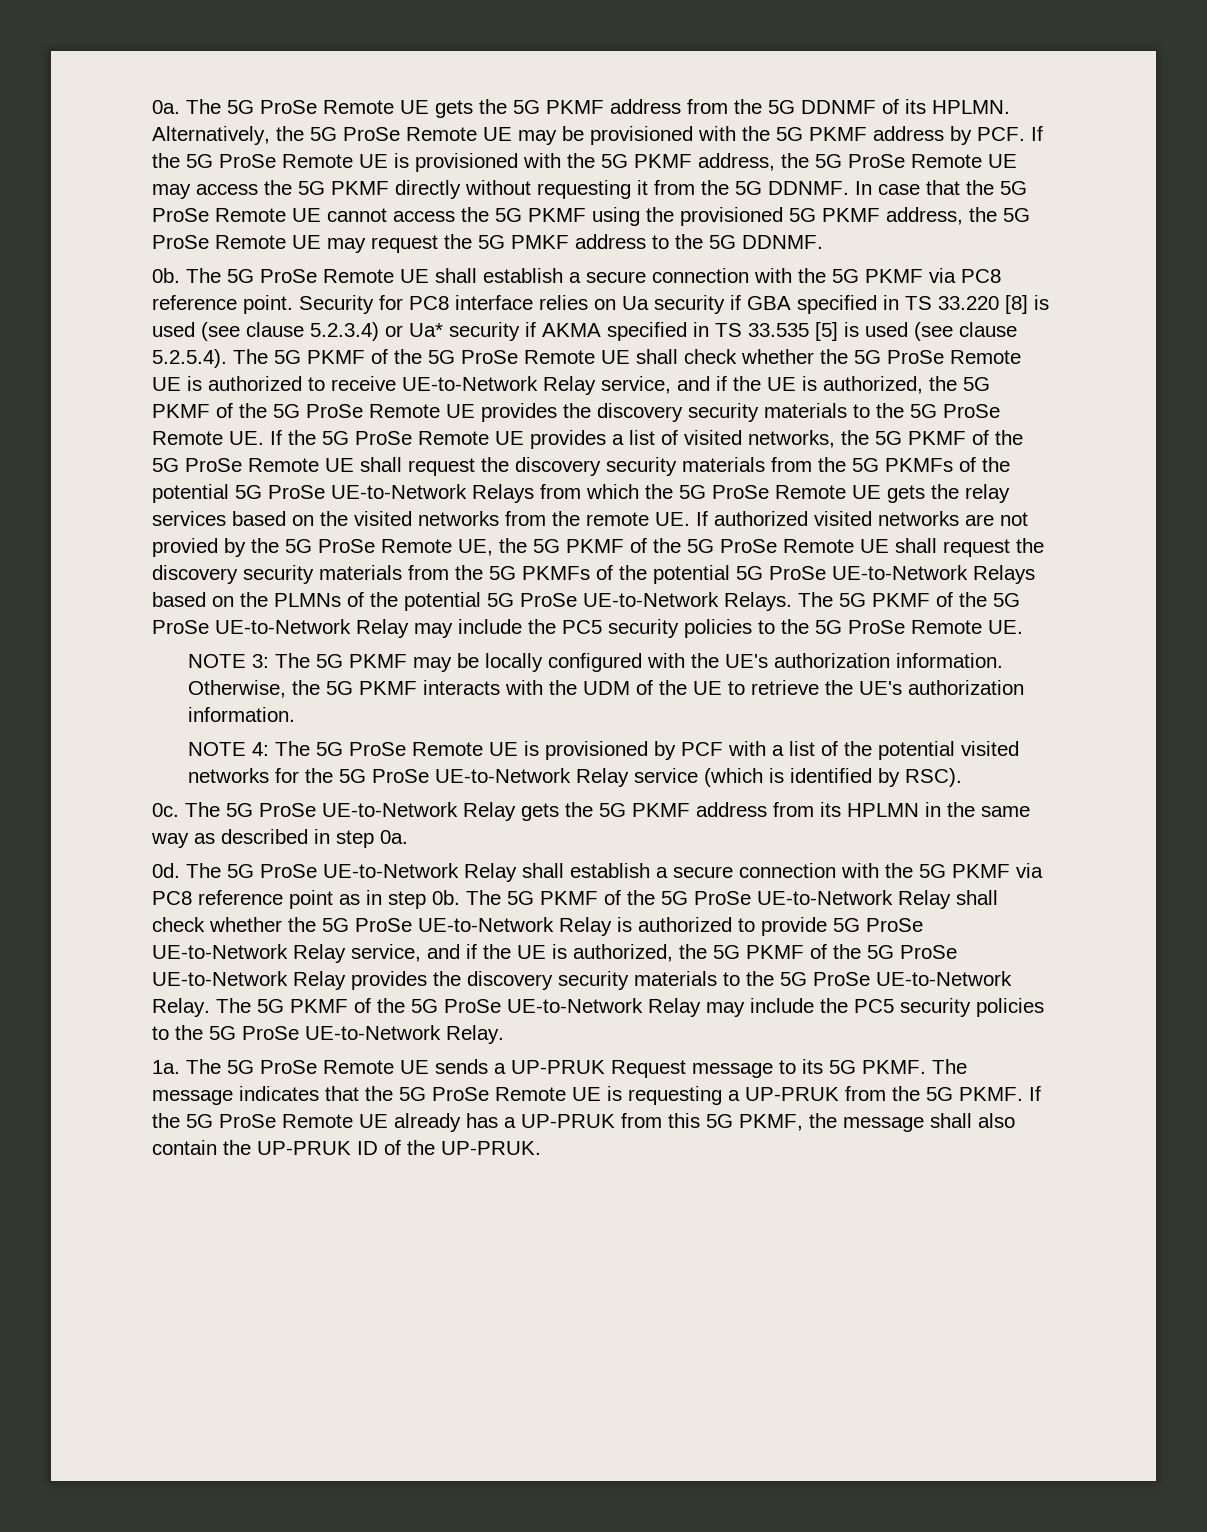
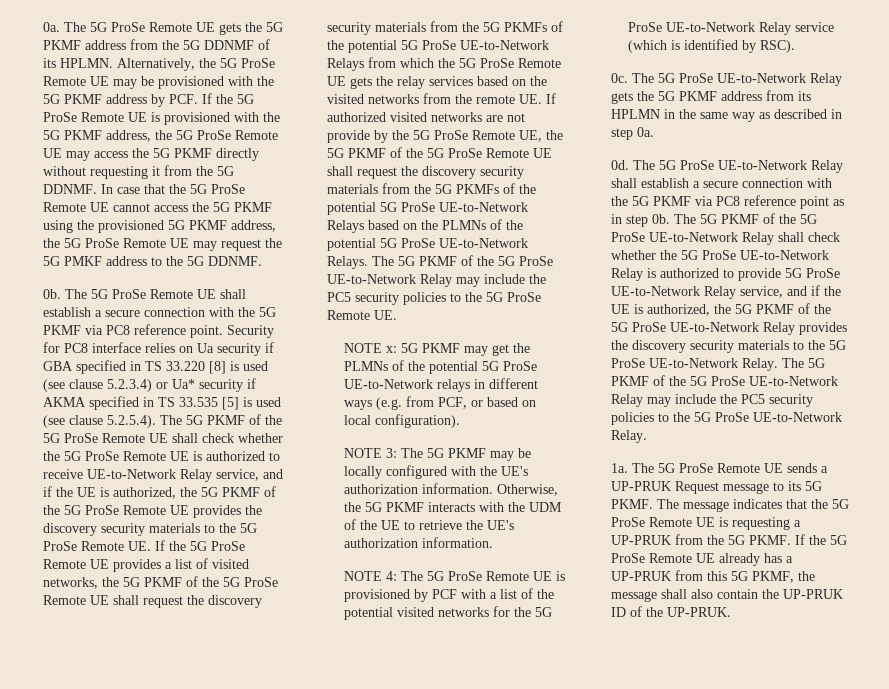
- Security for PC8 interface relies on Ua security if GBA specified in TS 33.220 [8] is used (see clause 5.2.3.4) or Ua* security if AKMA specified in TS 33.535 [5] is used (see clause 5.2.5.4). The 5G PKMF of the 5G ProSe Remote UE shall check whether the 5G ProSe Remote UE is authorized to receive UE-to-Network Relay service, and if the UE is authorized, the 5G PKMF of the 5G ProSe Remote UE provides the discovery security materials to the 5G ProSe Remote UE. If the 5G ProSe Remote UE provides a list of visited networks, the 5G PKMF of the 5G ProSe Remote UE shall request the discovery security materials from the 5G PKMFs of the potential 5G ProSe UE-to-Network Relays from which the 5G ProSe Remote UE gets the relay services based on the visited networks from the remote UE. If authorized visited networks are not provied by the 5G ProSe Remote UE, the 5G PKMF of the 5G ProSe Remote UE shall request the discovery security materials from the 5G PKMFs of the potential 5G ProSe UE-to-Network Relays based on the PLMNs of the potential 5G ProSe UE-to-Network Relays.
+ Security for PC8 interface relies on Ua security if GBA specified in TS 33.220 [8] is used (see clause 5.2.3.4) or Ua* security if AKMA specified in TS 33.535 [5] is used (see clause 5.2.5.4). The 5G PKMF of the 5G ProSe Remote UE shall check whether the 5G ProSe Remote UE is authorized to receive UE-to-Network Relay service, and if the UE is authorized, the 5G PKMF of the 5G ProSe Remote UE provides the discovery security materials to the 5G ProSe Remote UE. If the 5G ProSe Remote UE provides a list of visited networks, the 5G PKMF of the 5G ProSe Remote UE shall request the discovery security materials from the 5G PKMFs of the potential 5G ProSe UE-to-Network Relays from which the 5G ProSe Remote UE gets the relay services based on the visited networks from the remote UE. If authorized visited networks are not provide by the 5G ProSe Remote UE, the 5G PKMF of the 5G ProSe Remote UE shall request the discovery security materials from the 5G PKMFs of the potential 5G ProSe UE-to-Network Relays based on the PLMNs of the potential 5G ProSe UE-to-Network Relays.
+ NOTE x: 5G PKMF may get the PLMNs of the potential 5G ProSe UE-to-Network relays in different ways (e.g. from PCF, or based on local configuration).

